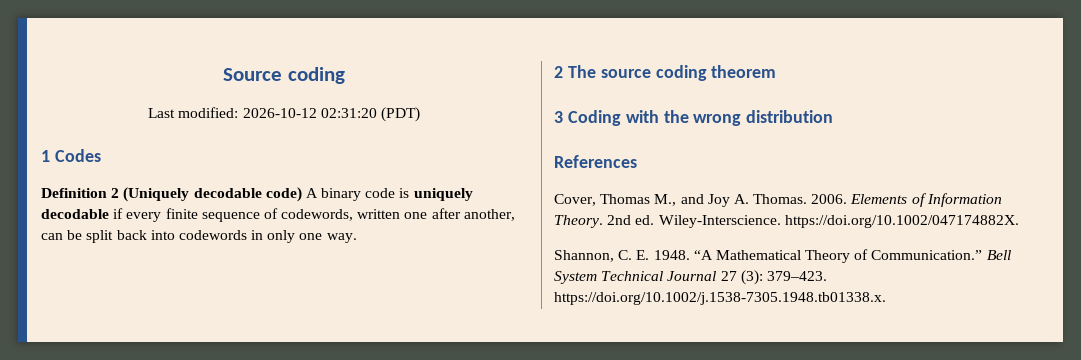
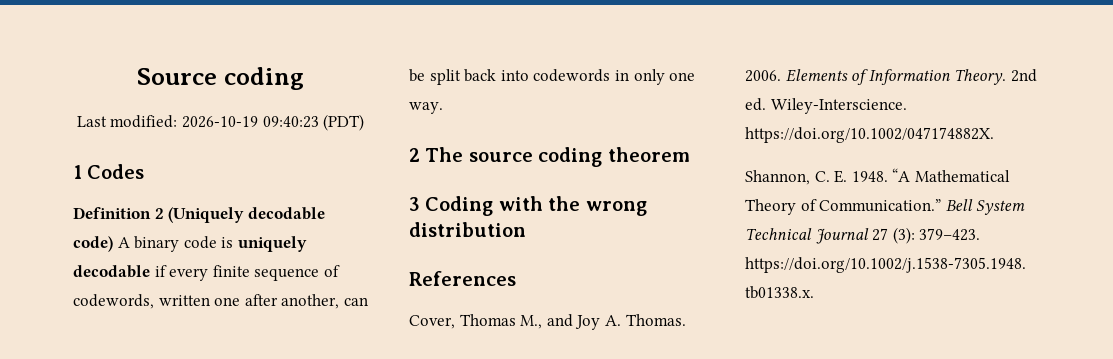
- Last modified: 2026-10-12 02:31:20 (PDT)
+ Last modified: 2026-10-19 09:40:23 (PDT)

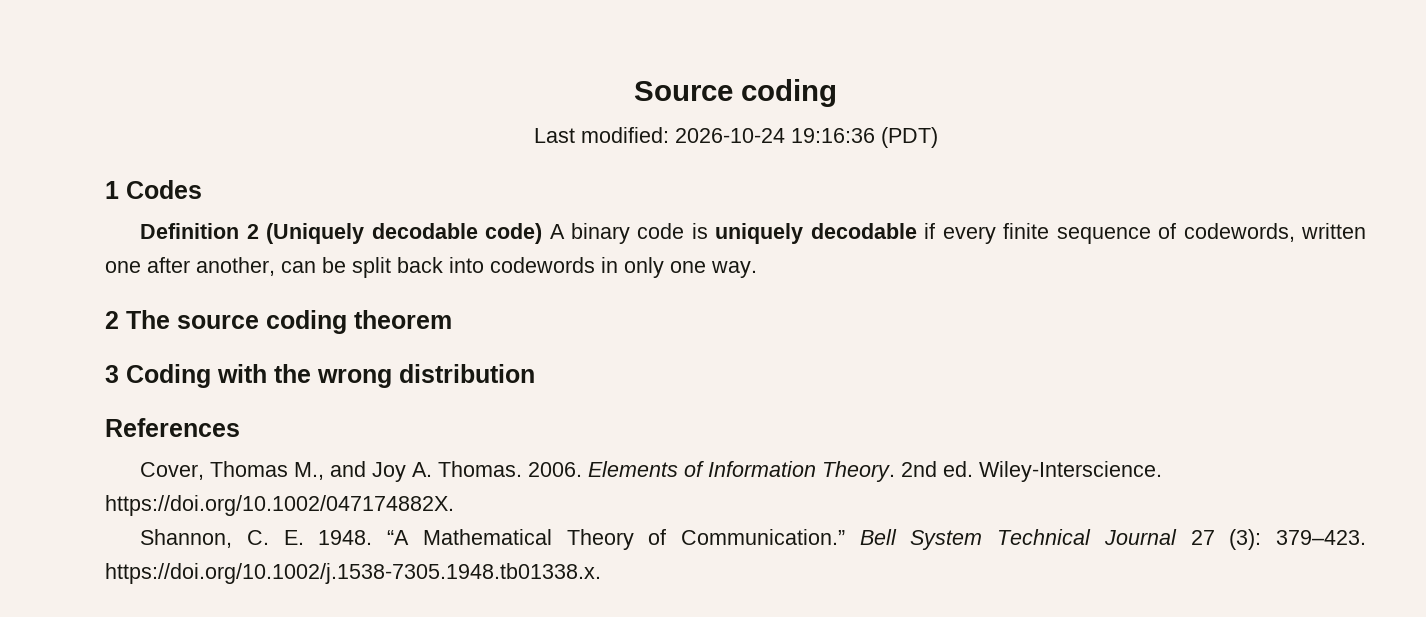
- Last modified: 2026-10-19 09:40:23 (PDT)
+ Last modified: 2026-10-24 19:16:36 (PDT)

